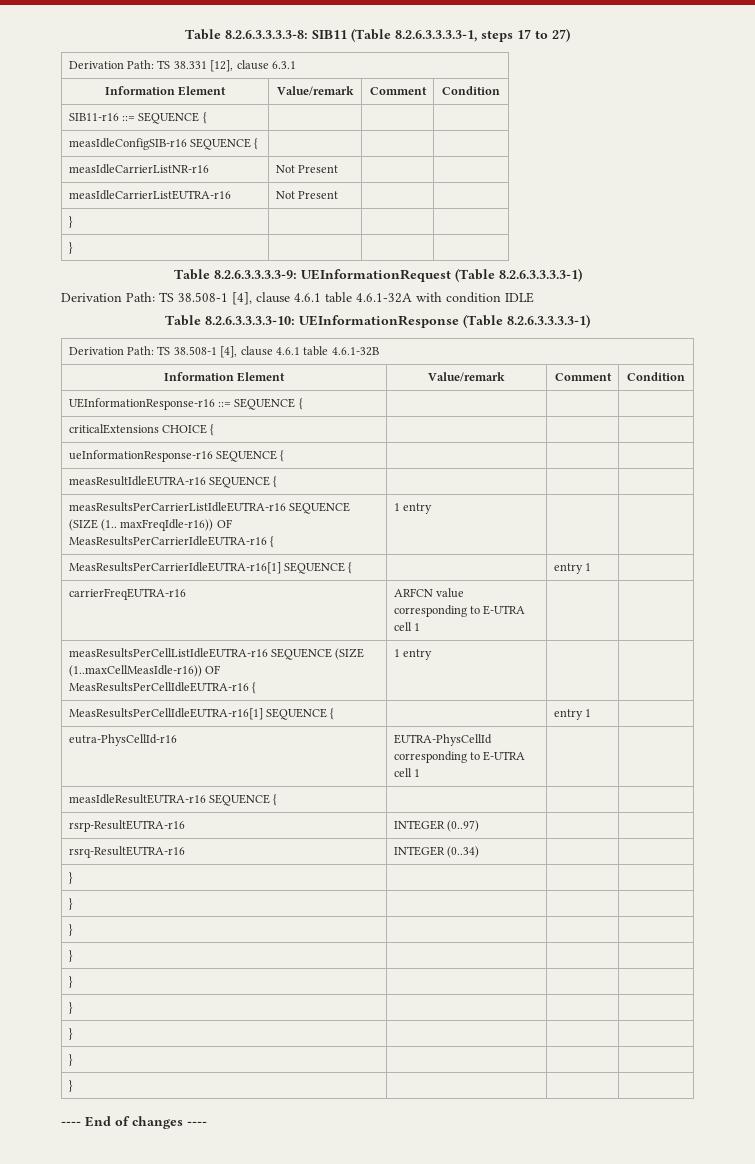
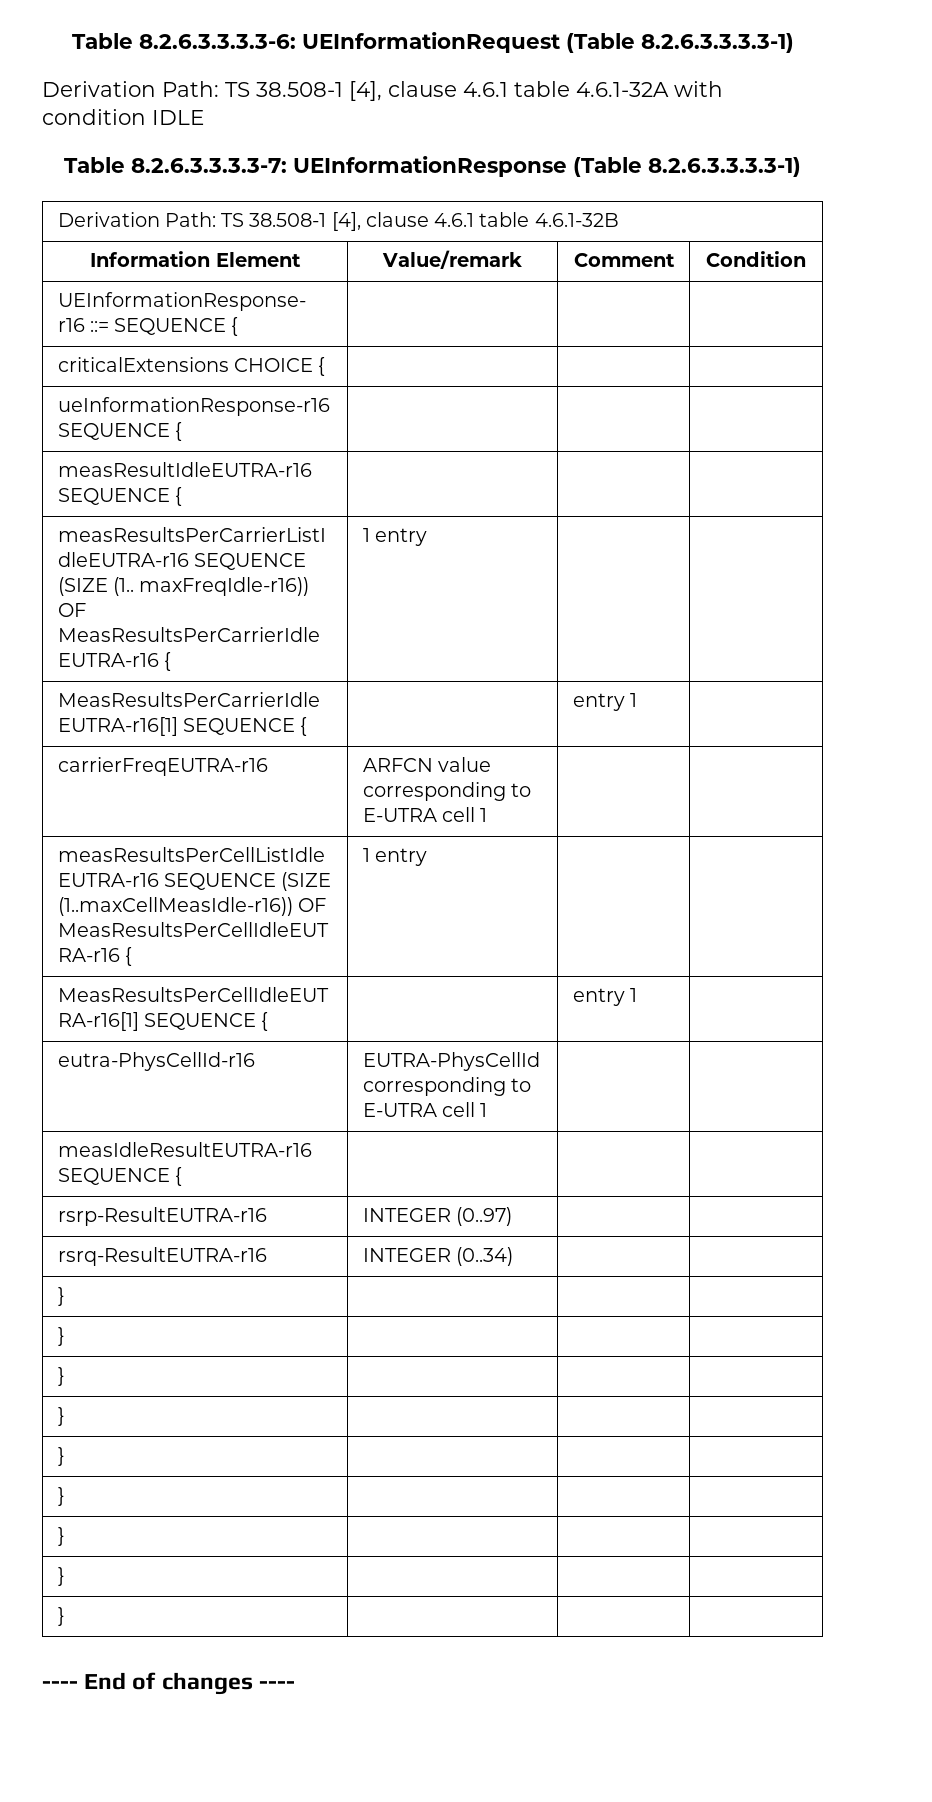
- Table 8.2.6.3.3.3.3-8: SIB11 (Table 8.2.6.3.3.3.3-1, steps 17 to 27)
- Derivation Path: TS 38.331 [12], clause 6.3.1
- Information Element | Value/remark | Comment | Condition
- SIB11-r16 ::= SEQUENCE { | | |
- measIdleConfigSIB-r16 SEQUENCE { | | |
- measIdleCarrierListNR-r16 | Not Present | |
- measIdleCarrierListEUTRA-r16 | Not Present | |
- } | | |
- } | | |
- Table 8.2.6.3.3.3.3-9: UEInformationRequest (Table 8.2.6.3.3.3.3-1)
+ Table 8.2.6.3.3.3.3-6: UEInformationRequest (Table 8.2.6.3.3.3.3-1)
- Table 8.2.6.3.3.3.3-10: UEInformationResponse (Table 8.2.6.3.3.3.3-1)
+ Table 8.2.6.3.3.3.3-7: UEInformationResponse (Table 8.2.6.3.3.3.3-1)

